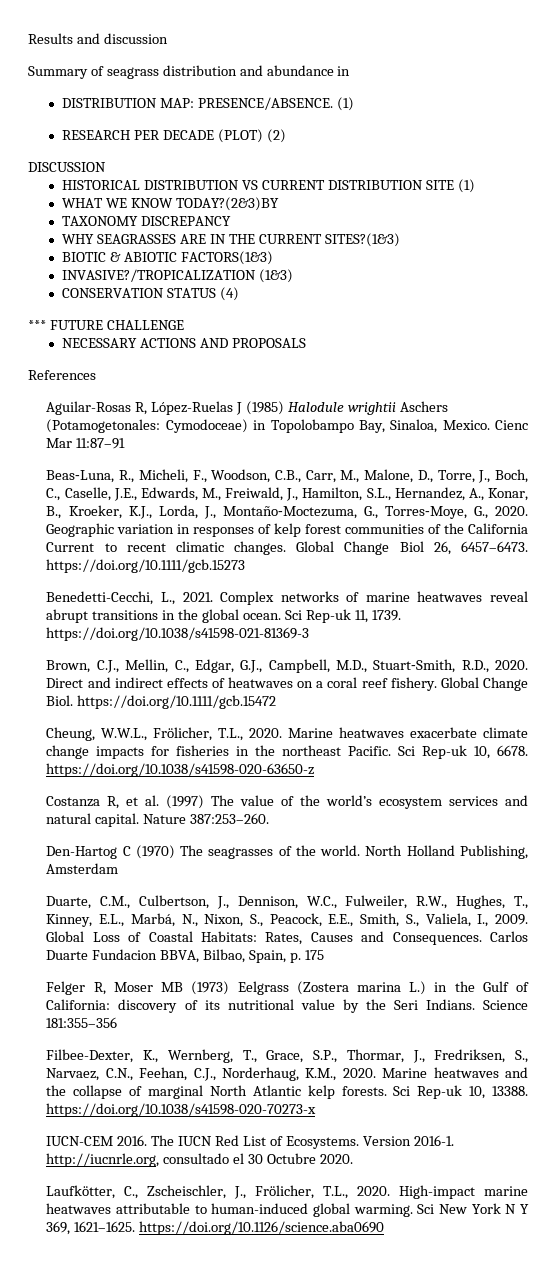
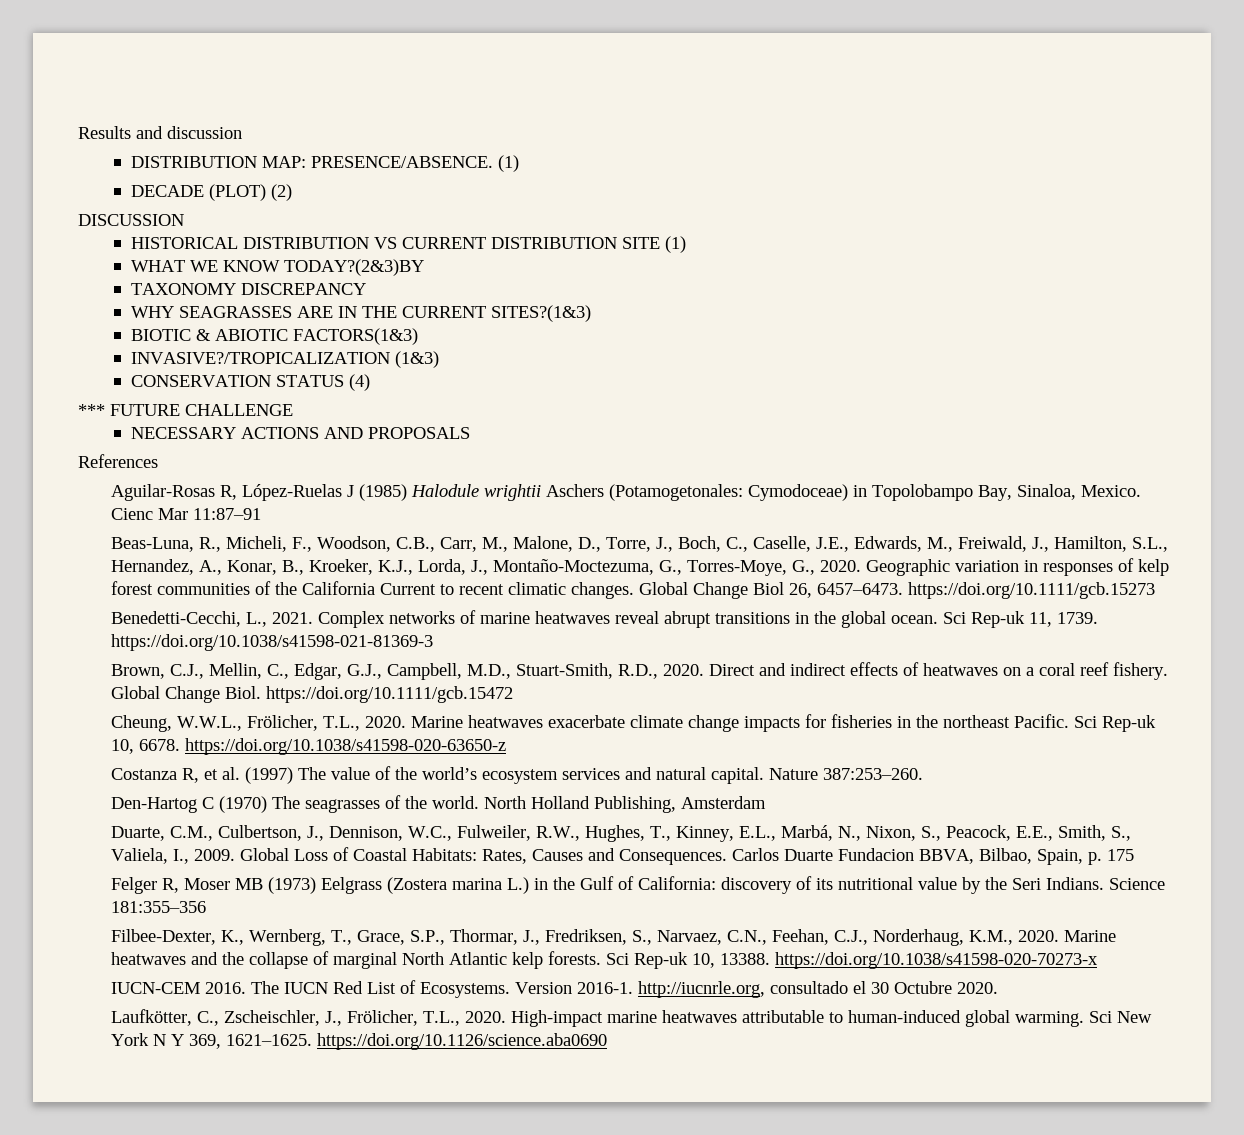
- Summary of seagrass distribution and abundance in
- RESEARCH PER DECADE (PLOT) (2)
+ DECADE (PLOT) (2)

